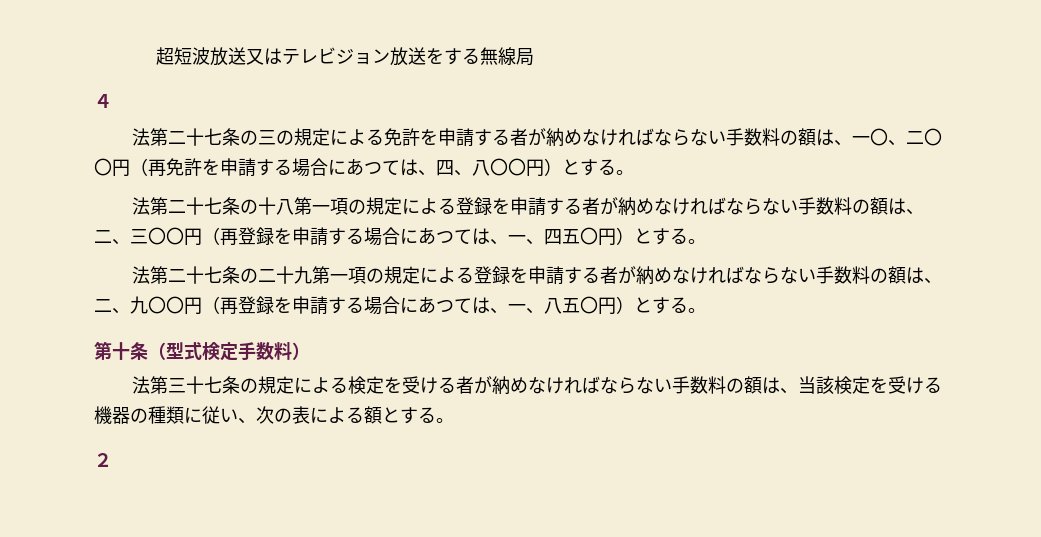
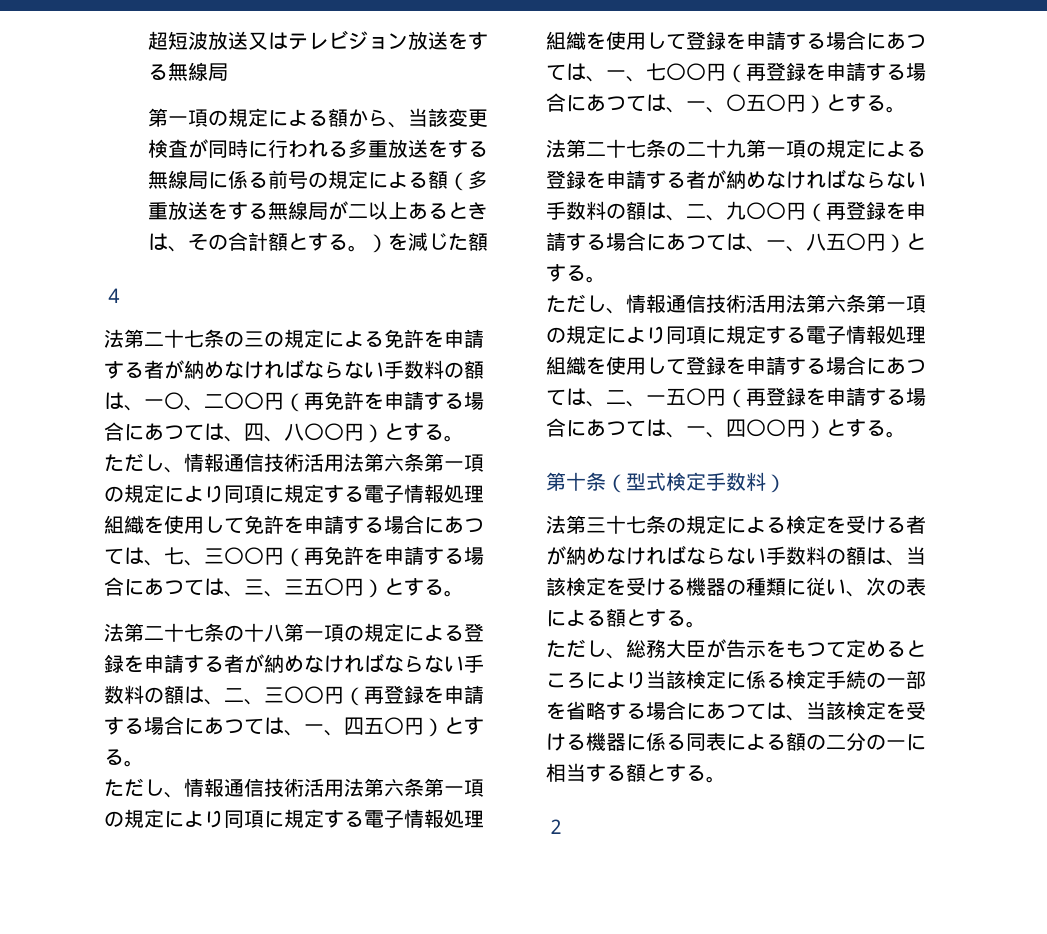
+ 第一項の規定による額から、当該変更検査が同時に行われる多重放送をする無線局に係る前号の規定による額（多重放送をする無線局が二以上あるときは、その合計額とする。）を減じた額
+ ただし、情報通信技術活用法第六条第一項の規定により同項に規定する電子情報処理組織を使用して免許を申請する場合にあつては、七、三〇〇円（再免許を申請する場合にあつては、三、三五〇円）とする。
+ ただし、情報通信技術活用法第六条第一項の規定により同項に規定する電子情報処理組織を使用して登録を申請する場合にあつては、一、七〇〇円（再登録を申請する場合にあつては、一、〇五〇円）とする。
+ ただし、情報通信技術活用法第六条第一項の規定により同項に規定する電子情報処理組織を使用して登録を申請する場合にあつては、二、一五〇円（再登録を申請する場合にあつては、一、四〇〇円）とする。
+ ただし、総務大臣が告示をもつて定めるところにより当該検定に係る検定手続の一部を省略する場合にあつては、当該検定を受ける機器に係る同表による額の二分の一に相当する額とする。

